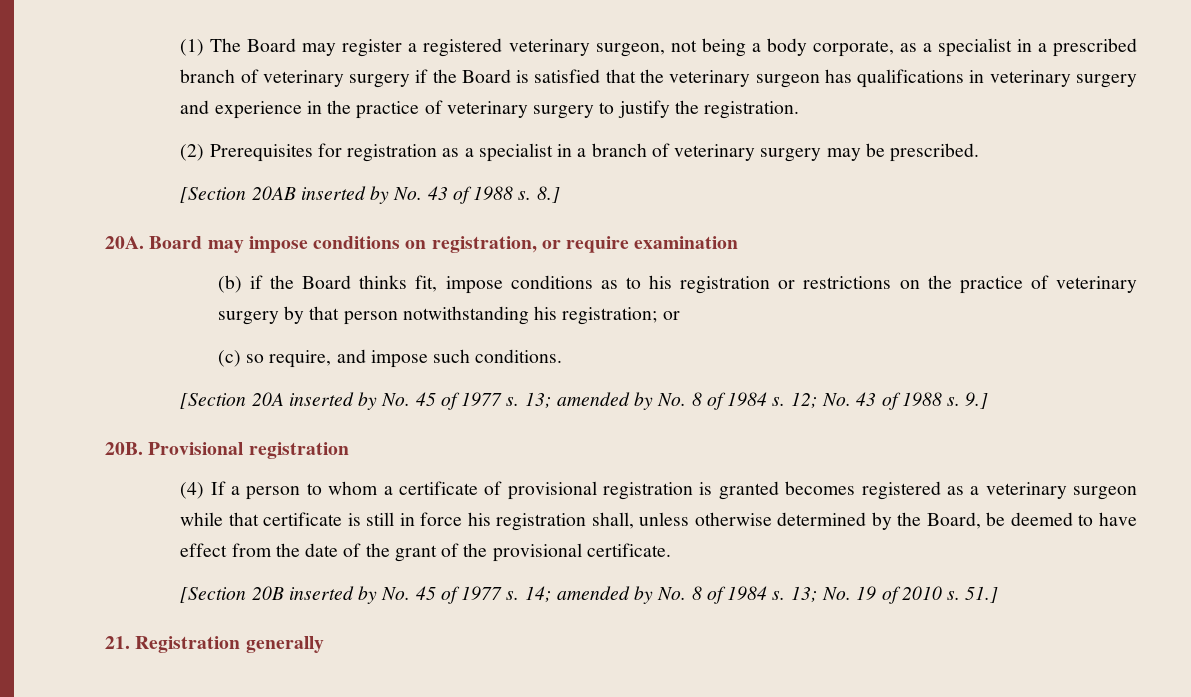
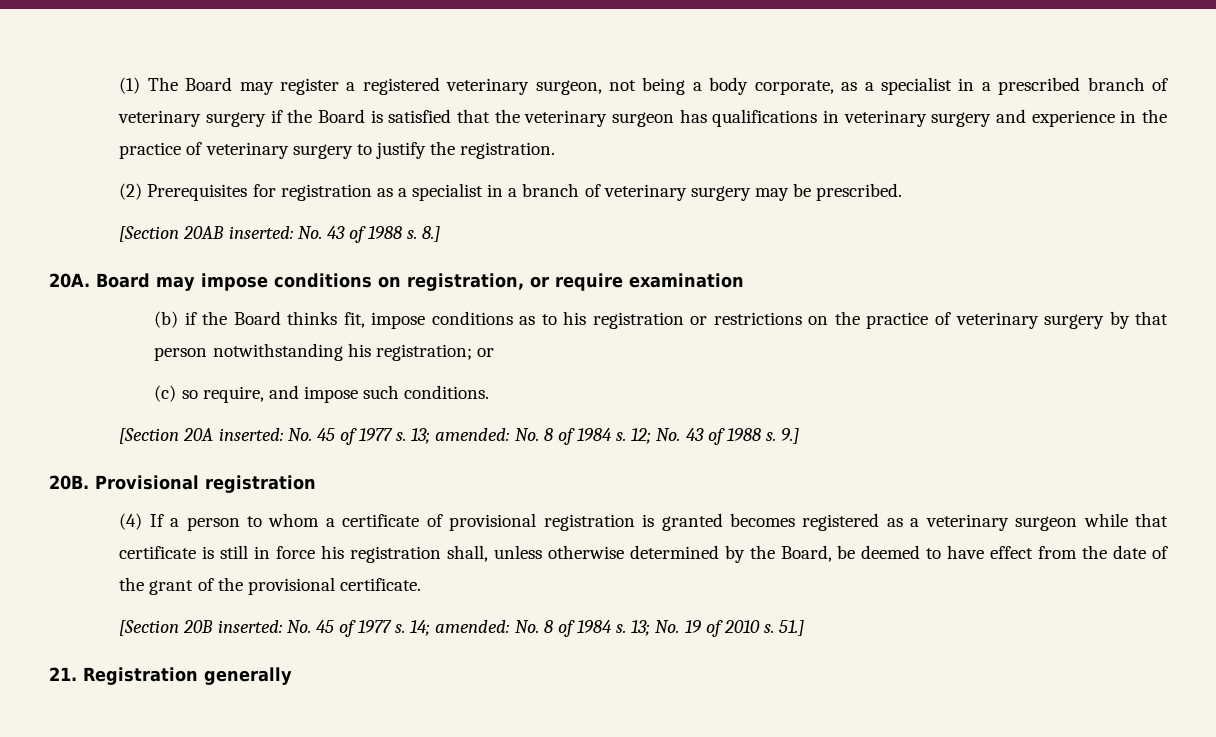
- [Section 20AB inserted by No. 43 of 1988 s.
+ [Section 20AB inserted: No. 43 of 1988 s.
- [Section 20A inserted by No. 45 of 1977 s.
+ [Section 20A inserted: No. 45 of 1977 s.
- 13; amended by No. 8 of 1984 s.
+ 13; amended: No. 8 of 1984 s.
- [Section 20B inserted by No. 45 of 1977 s.
+ [Section 20B inserted: No. 45 of 1977 s.
- 14; amended by No. 8 of 1984 s.
+ 14; amended: No. 8 of 1984 s.

